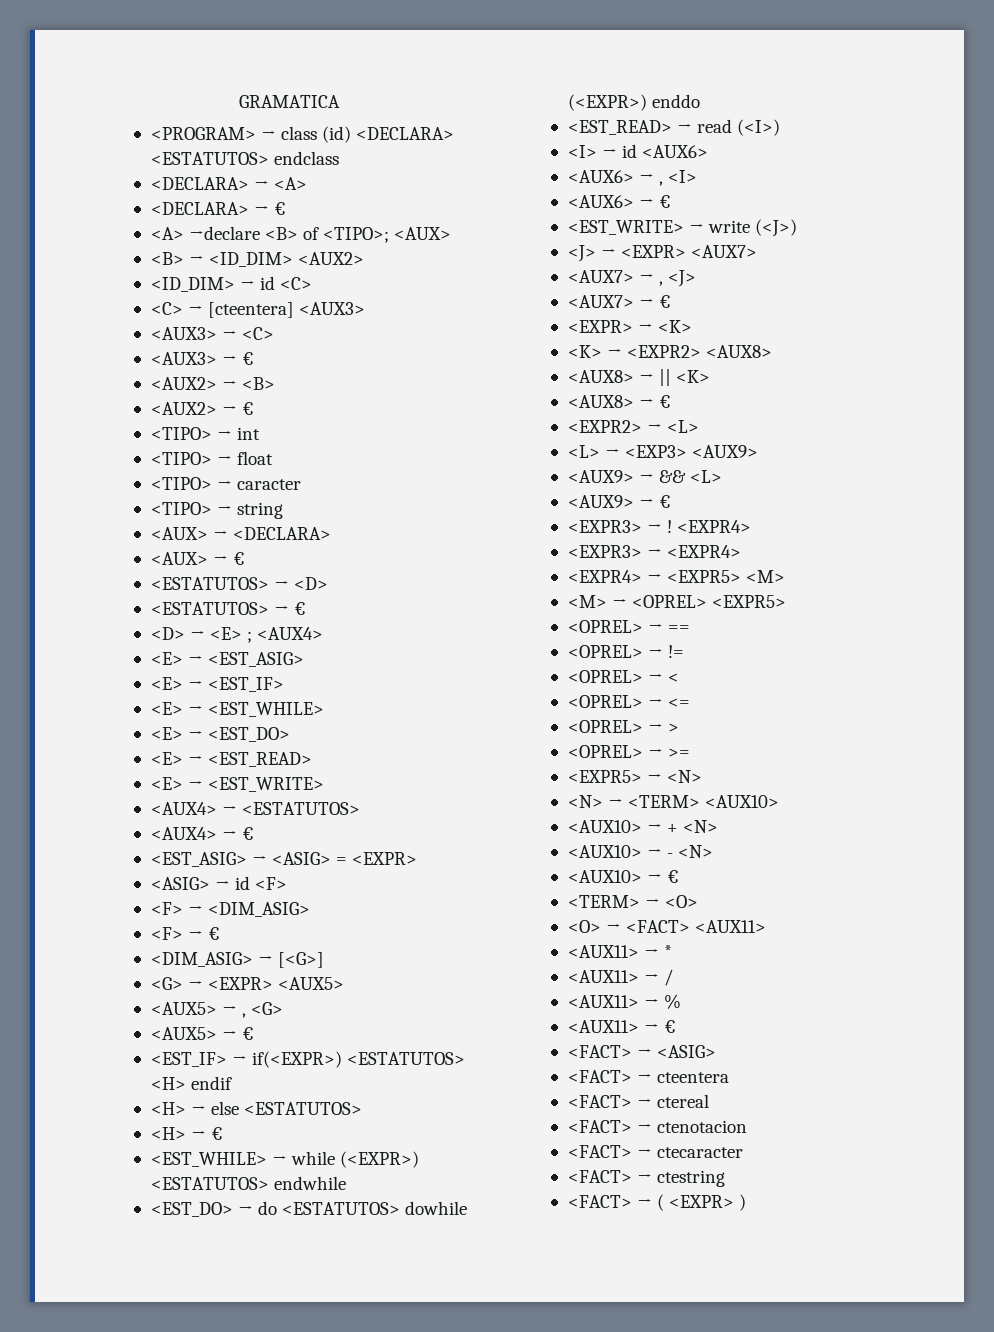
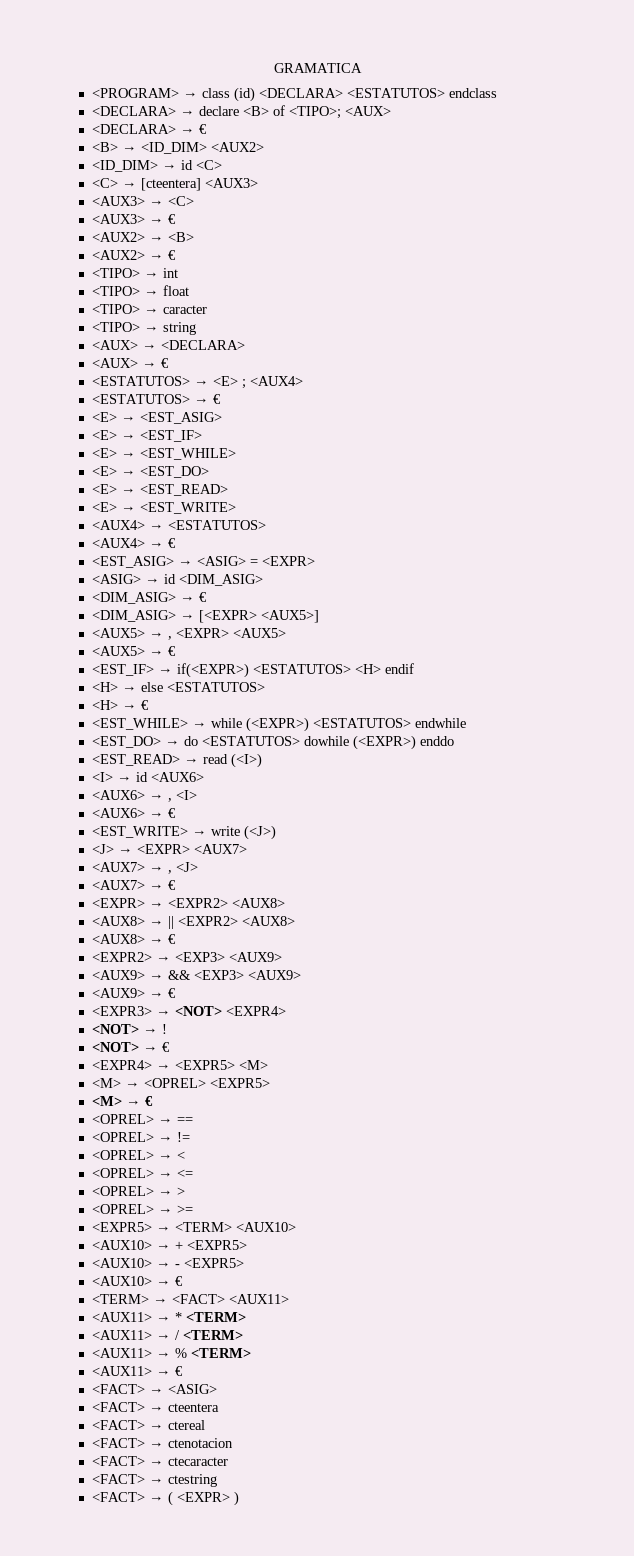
- <DECLARA> → <A>
+ <DECLARA> → declare <B> of <TIPO>; <AUX>
  <DECLARA> → €
- <A> →declare <B> of <TIPO>; <AUX>
- <ESTATUTOS> → <D>
+ <ESTATUTOS> → <E> ; <AUX4>
- <D> → <E> ; <AUX4>
- <ASIG> → id <F>
- <F> → <DIM_ASIG>
+ <ASIG> → id <DIM_ASIG>
- <F> → €
+ <DIM_ASIG> → €
- <DIM_ASIG> → [<G>]
- <G> → <EXPR> <AUX5>
+ <DIM_ASIG> → [<EXPR> <AUX5>]
- <AUX5> → , <G>
+ <AUX5> → , <EXPR> <AUX5>
- <EXPR> → <K>
- <K> → <EXPR2> <AUX8>
+ <EXPR> → <EXPR2> <AUX8>
- <AUX8> → || <K>
+ <AUX8> → || <EXPR2> <AUX8>
- <EXPR2> → <L>
- <L> → <EXP3> <AUX9>
+ <EXPR2> → <EXP3> <AUX9>
- <AUX9> → && <L>
+ <AUX9> → && <EXP3> <AUX9>
- <EXPR3> → ! <EXPR4>
- <EXPR3> → <EXPR4>
+ <EXPR3> → <NOT> <EXPR4>
+ <NOT> → !
+ <NOT> → €
+ <M> → €
- <EXPR5> → <N>
- <N> → <TERM> <AUX10>
+ <EXPR5> → <TERM> <AUX10>
- <AUX10> → + <N>
+ <AUX10> → + <EXPR5>
- <AUX10> → - <N>
+ <AUX10> → - <EXPR5>
- <TERM> → <O>
- <O> → <FACT> <AUX11>
+ <TERM> → <FACT> <AUX11>
- <AUX11> → *
+ <AUX11> → * <TERM>
- <AUX11> → /
+ <AUX11> → / <TERM>
- <AUX11> → %
+ <AUX11> → % <TERM>

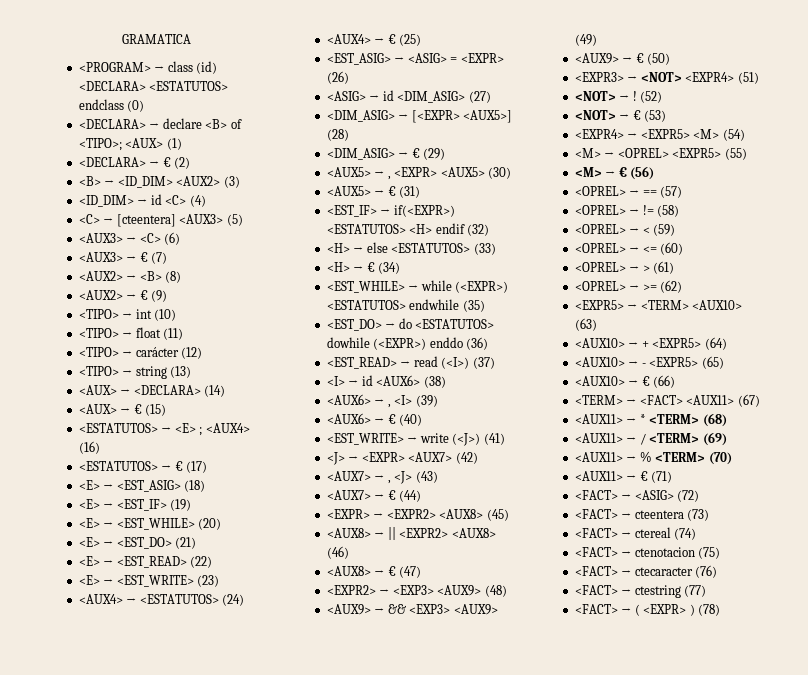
- <PROGRAM> → class (id) <DECLARA> <ESTATUTOS> endclass
+ <PROGRAM> → class (id) <DECLARA> <ESTATUTOS> endclass (0)
- <DECLARA> → declare <B> of <TIPO>; <AUX>
+ <DECLARA> → declare <B> of <TIPO>; <AUX> (1)
- <DECLARA> → €
+ <DECLARA> → € (2)
- <B> → <ID_DIM> <AUX2>
+ <B> → <ID_DIM> <AUX2> (3)
- <ID_DIM> → id <C>
+ <ID_DIM> → id <C> (4)
- <C> → [cteentera] <AUX3>
+ <C> → [cteentera] <AUX3> (5)
- <AUX3> → <C>
+ <AUX3> → <C> (6)
- <AUX3> → €
+ <AUX3> → € (7)
- <AUX2> → <B>
+ <AUX2> → <B> (8)
- <AUX2> → €
+ <AUX2> → € (9)
- <TIPO> → int
+ <TIPO> → int (10)
- <TIPO> → float
- <TIPO> → caracter
+ <TIPO> → float (11)
+ <TIPO> → carácter (12)
- <TIPO> → string
+ <TIPO> → string (13)
- <AUX> → <DECLARA>
+ <AUX> → <DECLARA> (14)
- <AUX> → €
+ <AUX> → € (15)
- <ESTATUTOS> → <E> ; <AUX4>
+ <ESTATUTOS> → <E> ; <AUX4> (16)
- <ESTATUTOS> → €
+ <ESTATUTOS> → € (17)
- <E> → <EST_ASIG>
+ <E> → <EST_ASIG> (18)
- <E> → <EST_IF>
+ <E> → <EST_IF> (19)
- <E> → <EST_WHILE>
+ <E> → <EST_WHILE> (20)
- <E> → <EST_DO>
+ <E> → <EST_DO> (21)
- <E> → <EST_READ>
+ <E> → <EST_READ> (22)
- <E> → <EST_WRITE>
+ <E> → <EST_WRITE> (23)
- <AUX4> → <ESTATUTOS>
+ <AUX4> → <ESTATUTOS> (24)
- <AUX4> → €
+ <AUX4> → € (25)
- <EST_ASIG> → <ASIG> = <EXPR>
+ <EST_ASIG> → <ASIG> = <EXPR> (26)
- <ASIG> → id <DIM_ASIG>
- <DIM_ASIG> → €
+ <ASIG> → id <DIM_ASIG> (27)
- <DIM_ASIG> → [<EXPR> <AUX5>]
+ <DIM_ASIG> → [<EXPR> <AUX5>] (28)
+ <DIM_ASIG> → € (29)
- <AUX5> → , <EXPR> <AUX5>
+ <AUX5> → , <EXPR> <AUX5> (30)
- <AUX5> → €
+ <AUX5> → € (31)
- <EST_IF> → if(<EXPR>) <ESTATUTOS> <H> endif
+ <EST_IF> → if(<EXPR>) <ESTATUTOS> <H> endif (32)
- <H> → else <ESTATUTOS>
+ <H> → else <ESTATUTOS> (33)
- <H> → €
+ <H> → € (34)
- <EST_WHILE> → while (<EXPR>) <ESTATUTOS> endwhile
+ <EST_WHILE> → while (<EXPR>) <ESTATUTOS> endwhile (35)
- <EST_DO> → do <ESTATUTOS> dowhile (<EXPR>) enddo
+ <EST_DO> → do <ESTATUTOS> dowhile (<EXPR>) enddo (36)
- <EST_READ> → read (<I>)
+ <EST_READ> → read (<I>) (37)
- <I> → id <AUX6>
+ <I> → id <AUX6> (38)
- <AUX6> → , <I>
+ <AUX6> → , <I> (39)
- <AUX6> → €
+ <AUX6> → € (40)
- <EST_WRITE> → write (<J>)
+ <EST_WRITE> → write (<J>) (41)
- <J> → <EXPR> <AUX7>
+ <J> → <EXPR> <AUX7> (42)
- <AUX7> → , <J>
+ <AUX7> → , <J> (43)
- <AUX7> → €
+ <AUX7> → € (44)
- <EXPR> → <EXPR2> <AUX8>
+ <EXPR> → <EXPR2> <AUX8> (45)
- <AUX8> → || <EXPR2> <AUX8>
+ <AUX8> → || <EXPR2> <AUX8> (46)
- <AUX8> → €
+ <AUX8> → € (47)
- <EXPR2> → <EXP3> <AUX9>
+ <EXPR2> → <EXP3> <AUX9> (48)
- <AUX9> → && <EXP3> <AUX9>
+ <AUX9> → && <EXP3> <AUX9> (49)
- <AUX9> → €
+ <AUX9> → € (50)
- <EXPR3> → <NOT> <EXPR4>
+ <EXPR3> → <NOT> <EXPR4> (51)
+ (52)
- <NOT> → €
+ <NOT> → € (53)
- <EXPR4> → <EXPR5> <M>
+ <EXPR4> → <EXPR5> <M> (54)
- <M> → <OPREL> <EXPR5>
+ <M> → <OPREL> <EXPR5> (55)
- <M> → €
+ <M> → € (56)
- <OPREL> → ==
+ <OPREL> → == (57)
- <OPREL> → !=
+ <OPREL> → != (58)
- <OPREL> → <
+ <OPREL> → < (59)
- <OPREL> → <=
+ <OPREL> → <= (60)
- <OPREL> → >
+ <OPREL> → > (61)
- <OPREL> → >=
+ <OPREL> → >= (62)
- <EXPR5> → <TERM> <AUX10>
+ <EXPR5> → <TERM> <AUX10> (63)
- <AUX10> → + <EXPR5>
+ <AUX10> → + <EXPR5> (64)
- <AUX10> → - <EXPR5>
+ <AUX10> → - <EXPR5> (65)
- <AUX10> → €
+ <AUX10> → € (66)
- <TERM> → <FACT> <AUX11>
+ <TERM> → <FACT> <AUX11> (67)
- <AUX11> → * <TERM>
+ <AUX11> → * <TERM> (68)
- <AUX11> → / <TERM>
+ <AUX11> → / <TERM> (69)
- <AUX11> → % <TERM>
+ <AUX11> → % <TERM> (70)
- <AUX11> → €
+ <AUX11> → € (71)
- <FACT> → <ASIG>
+ <FACT> → <ASIG> (72)
- <FACT> → cteentera
+ <FACT> → cteentera (73)
- <FACT> → ctereal
+ <FACT> → ctereal (74)
- <FACT> → ctenotacion
+ <FACT> → ctenotacion (75)
- <FACT> → ctecaracter
+ <FACT> → ctecaracter (76)
- <FACT> → ctestring
+ <FACT> → ctestring (77)
- <FACT> → ( <EXPR> )
+ <FACT> → ( <EXPR> ) (78)

